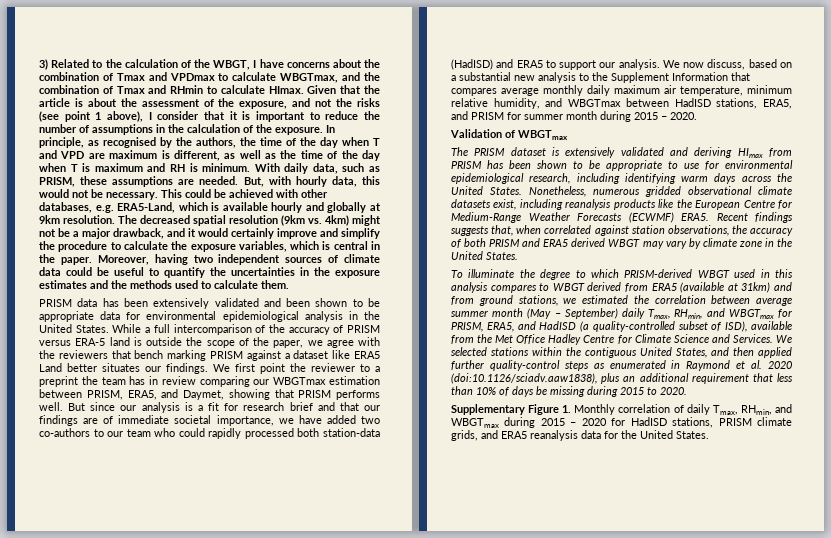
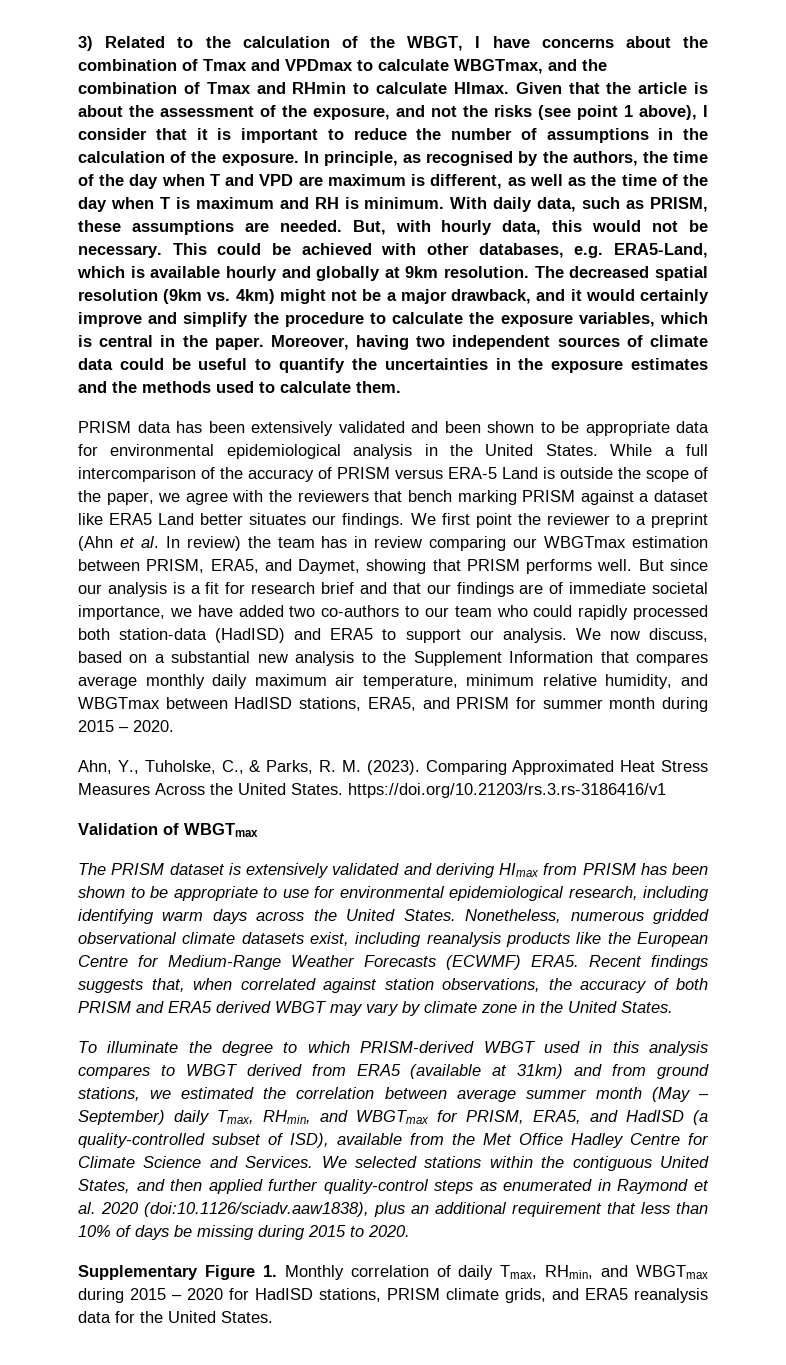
- While a full intercomparison of the accuracy of PRISM versus ERA-5 land is outside the scope of the paper, we agree with the reviewers that bench marking PRISM against a dataset like ERA5 Land better situates our findings.
+ While a full intercomparison of the accuracy of PRISM versus ERA-5 Land is outside the scope of the paper, we agree with the reviewers that bench marking PRISM against a dataset like ERA5 Land better situates our findings.
- We first point the reviewer to a preprint the team has in review comparing our WBGTmax estimation between PRISM, ERA5, and Daymet, showing that PRISM performs well.
+ We first point the reviewer to a preprint (Ahn et al. In review) the team has in review comparing our WBGTmax estimation between PRISM, ERA5, and Daymet, showing that PRISM performs well.
+ Ahn, Y., Tuholske, C., & Parks, R. M. (2023). Comparing Approximated Heat Stress Measures Across the United States. https://doi.org/10.21203/rs.3.rs-3186416/v1

